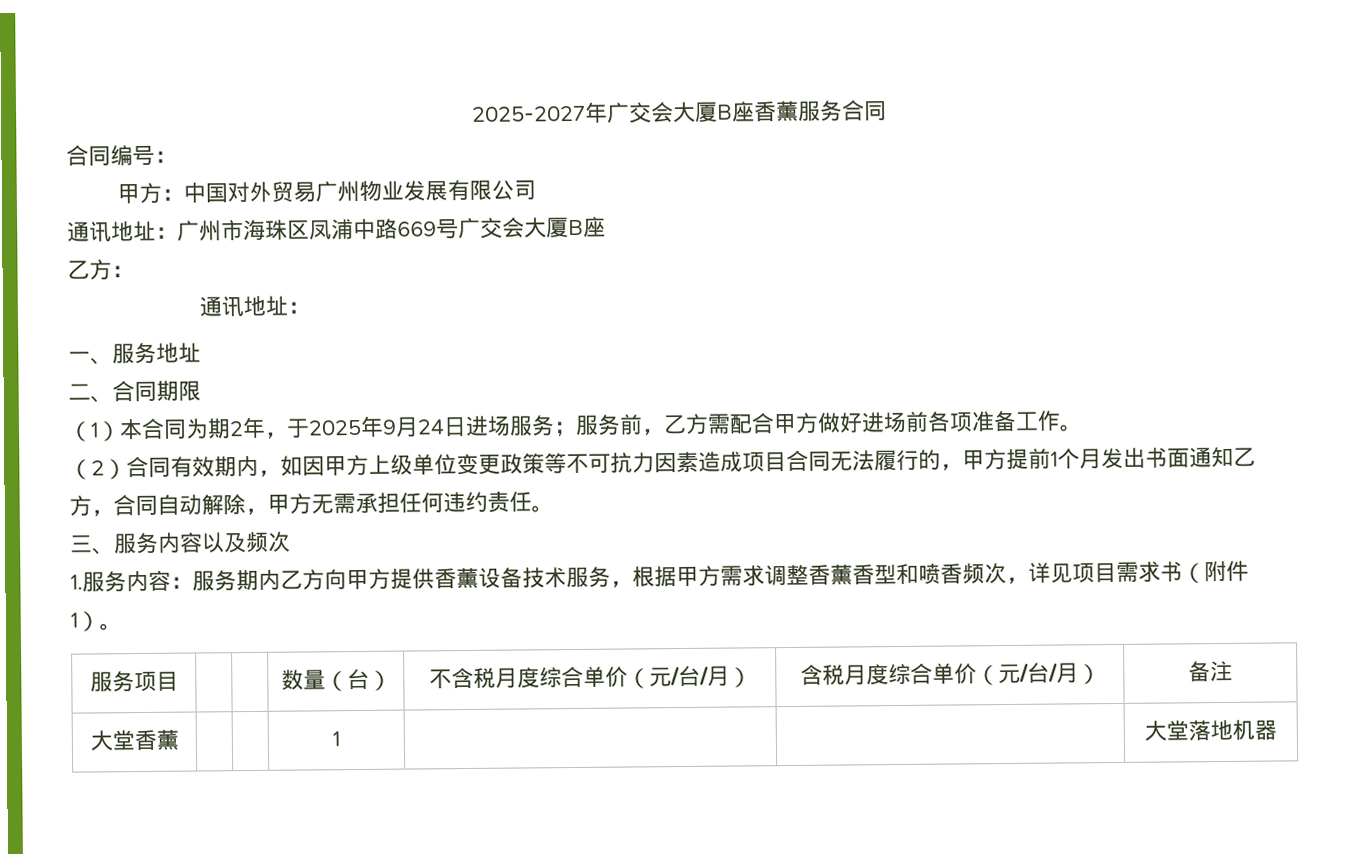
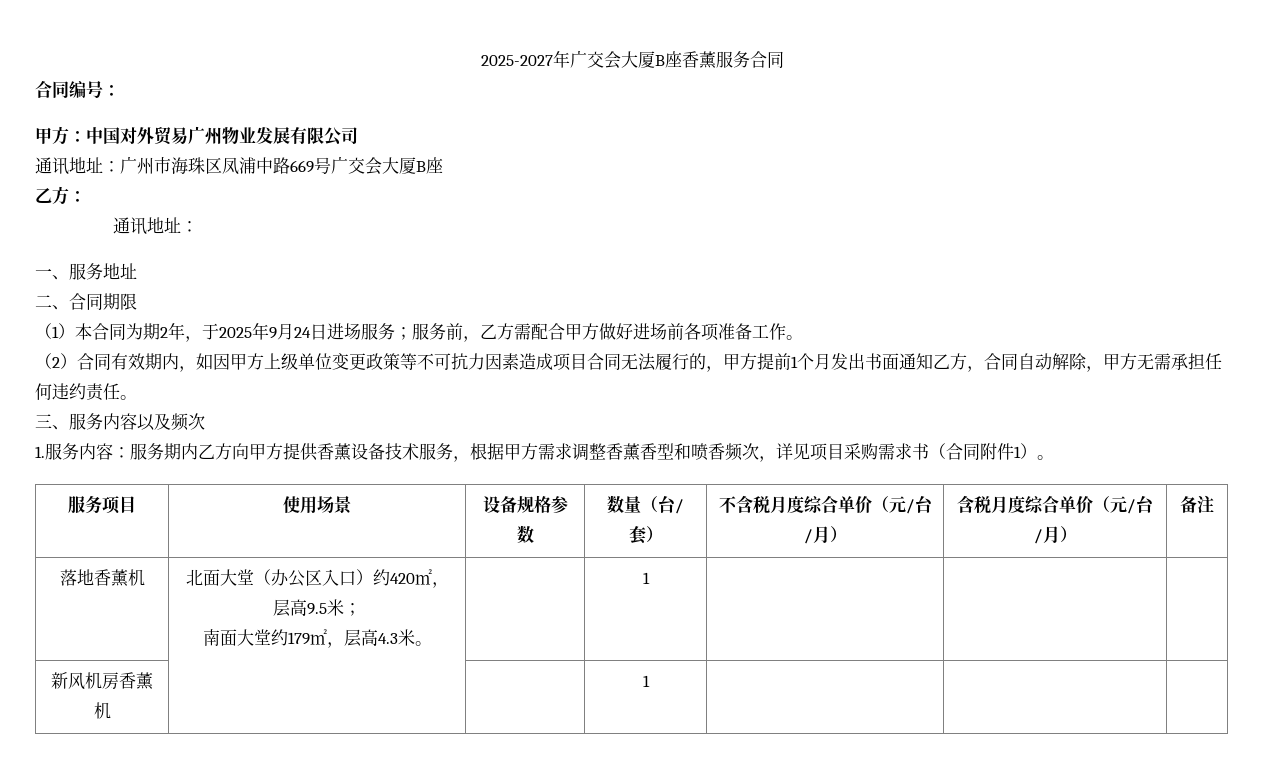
- 1.服务内容：服务期内乙方向甲方提供香薰设备技术服务，根据甲方需求调整香薰香型和喷香频次，详见项目需求书（附件1）。
+ 1.服务内容：服务期内乙方向甲方提供香薰设备技术服务，根据甲方需求调整香薰香型和喷香频次，详见项目采购需求书（合同附件1）。
- 服务项目 | | | 数量（台） | 不含税月度综合单价（元/台/月） | 含税月度综合单价（元/台/月） | 备注
+ 服务项目 | 使用场景 | 设备规格参数 | 数量（台/套） | 不含税月度综合单价（元/台/月） | 含税月度综合单价（元/台/月） | 备注
- 大堂香薰 | | | 1 | | | 大堂落地机器
+ 落地香薰机 | 北面大堂（办公区入口）约420㎡，层高9.5米；
+ 南面大堂约179㎡，层高4.3米。 | | 1 | | |
+ 新风机房香薰机 | | | 1 | | |

